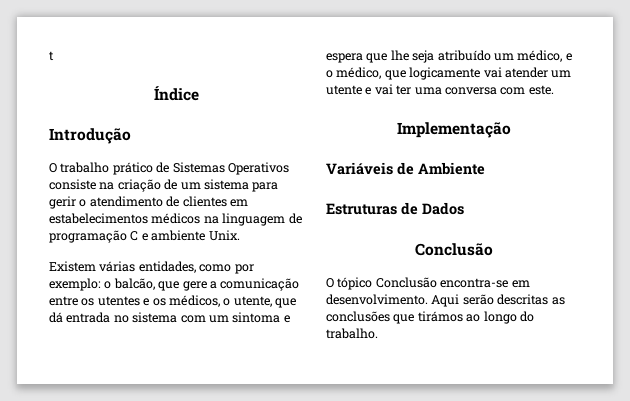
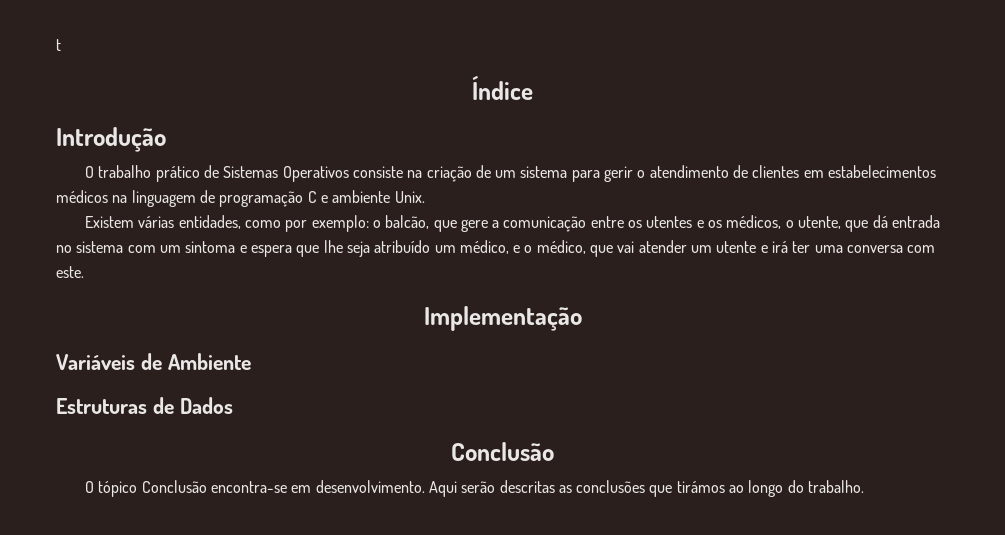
- Existem várias entidades, como por exemplo: o balcão, que gere a comunicação entre os utentes e os médicos, o utente, que dá entrada no sistema com um sintoma e espera que lhe seja atribuído um médico, e o médico, que logicamente vai atender um utente e vai ter uma conversa com este.
+ Existem várias entidades, como por exemplo: o balcão, que gere a comunicação entre os utentes e os médicos, o utente, que dá entrada no sistema com um sintoma e espera que lhe seja atribuído um médico, e o médico, que vai atender um utente e irá ter uma conversa com este.

